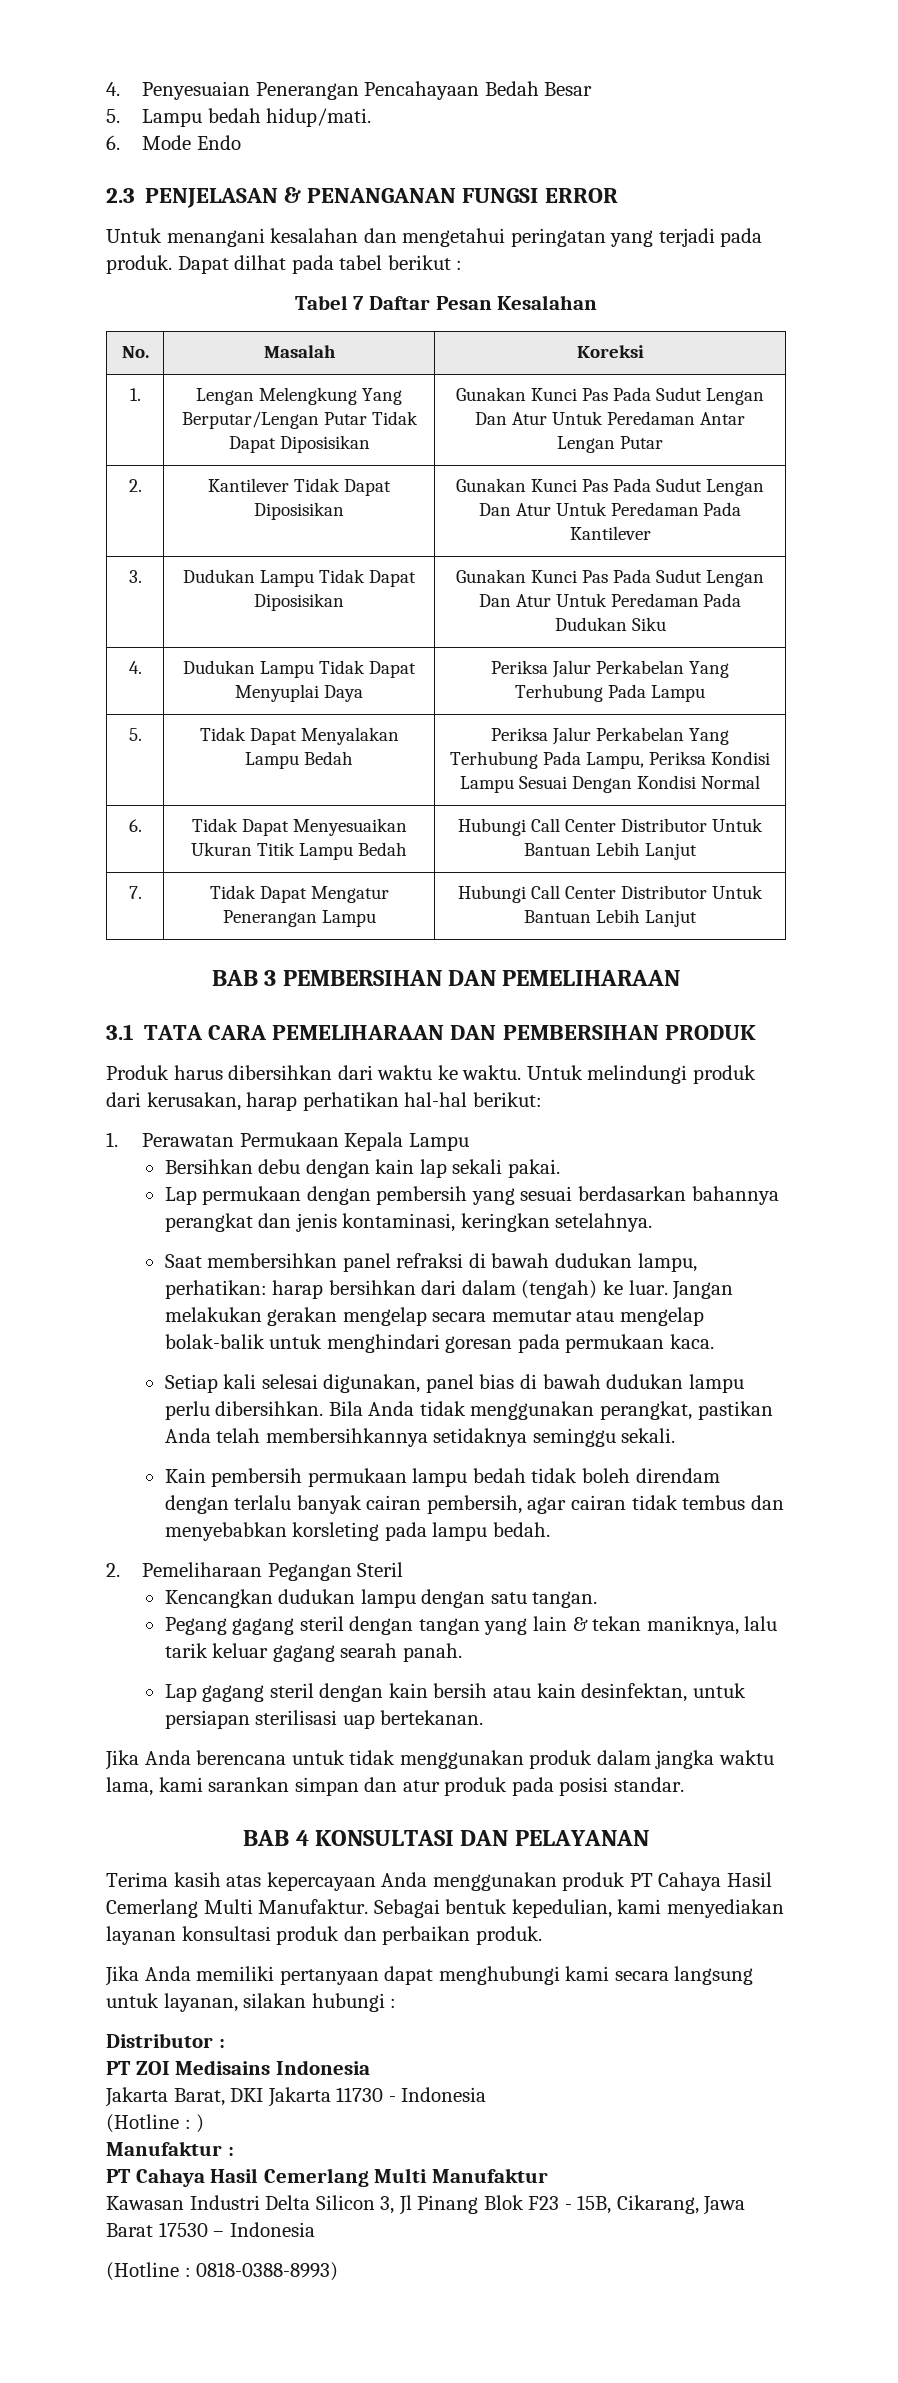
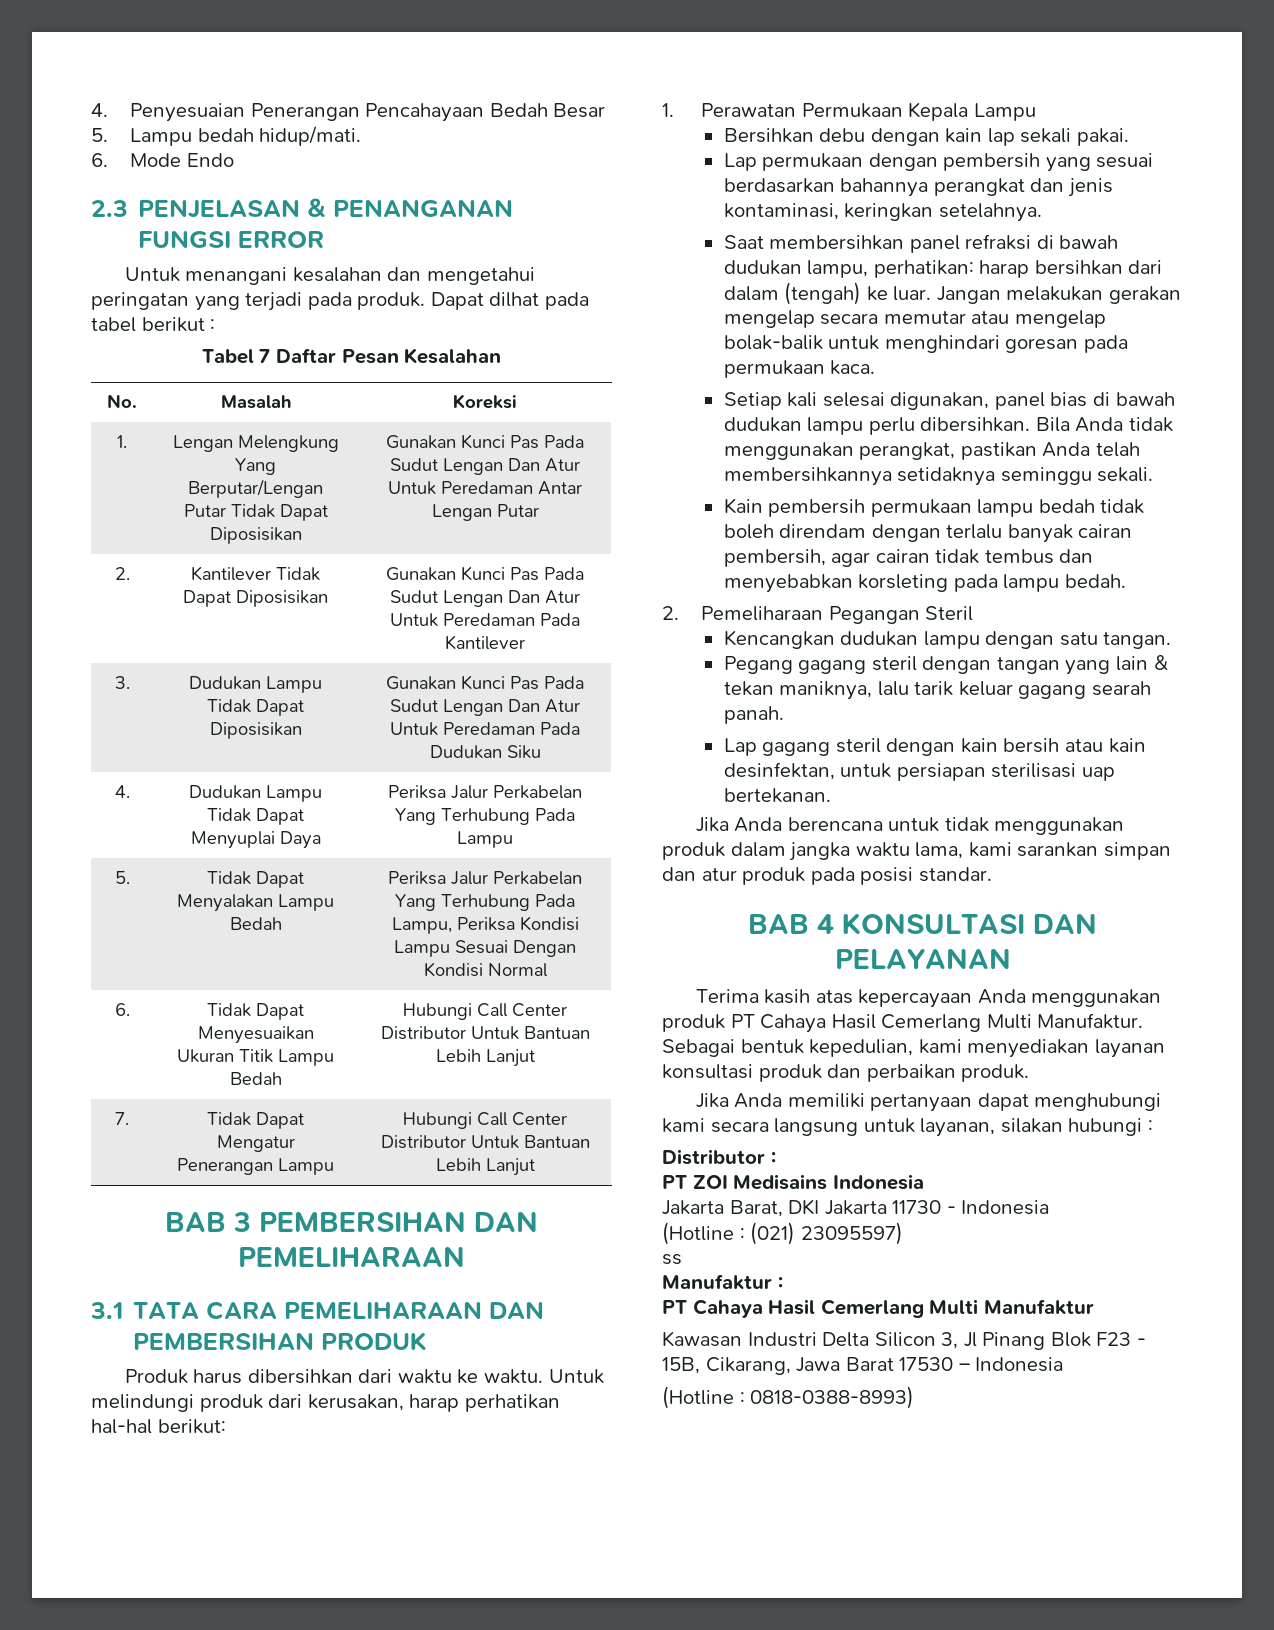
- (Hotline : )
+ (Hotline : (021) 23095597)
+ ss

